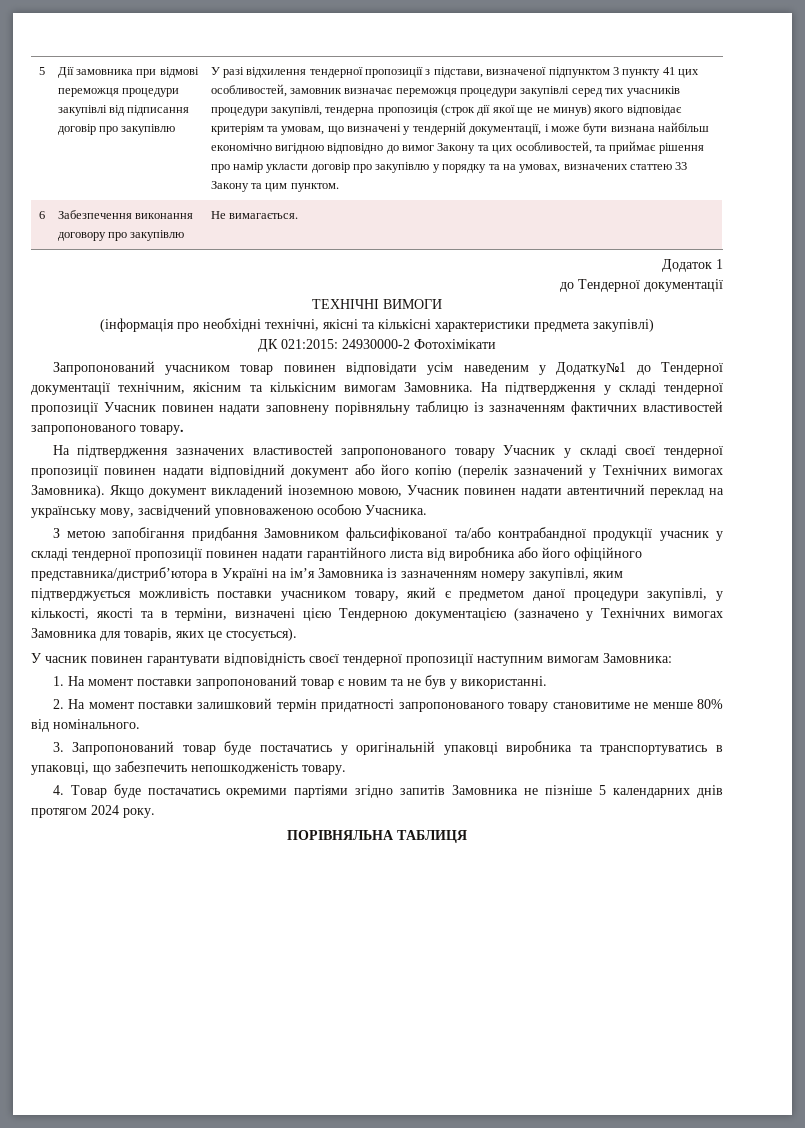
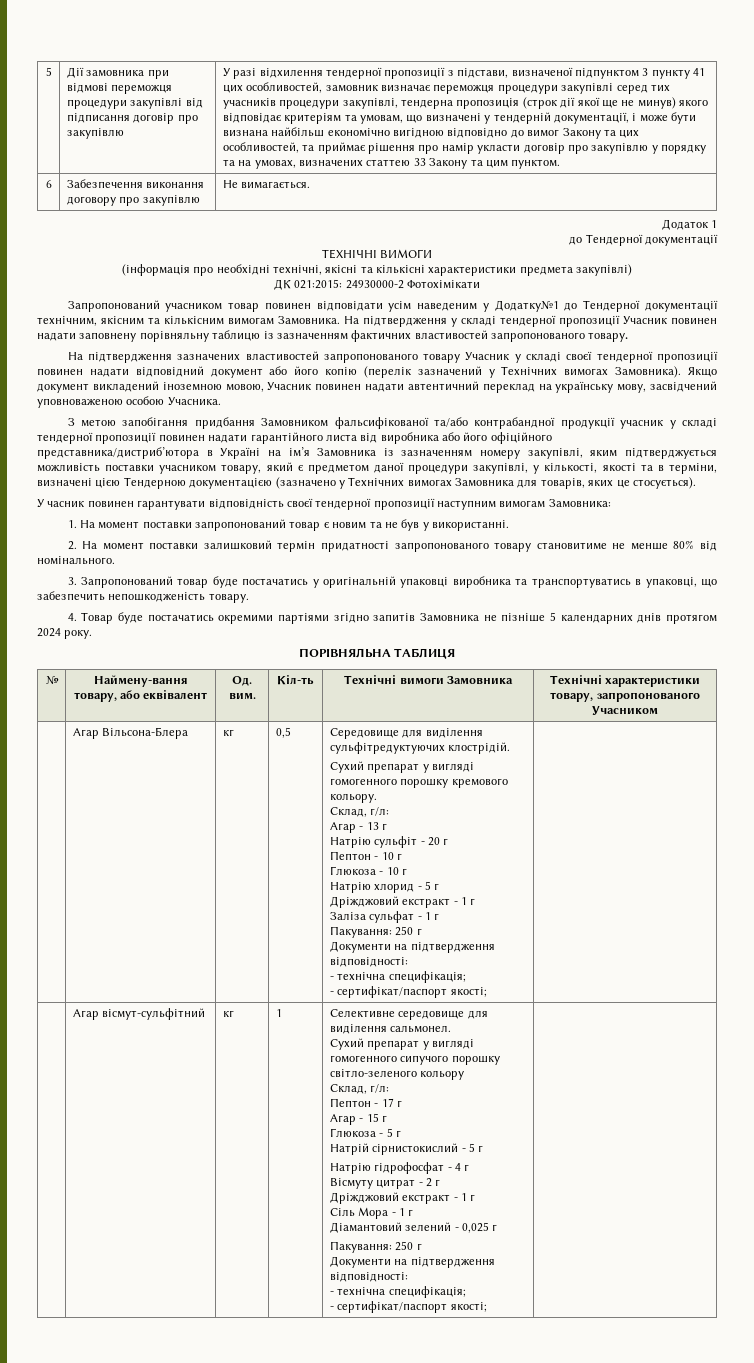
+ № | Наймену-вання товару, або еквівалент | Од. вим. | Кіл-ть | Технічні вимоги Замовника | Технічні характеристики товару, запропонованого Учасником
+ | Агар Вільсона-Блера | кг | 0,5 | Середовище для виділення сульфітредуктуючих клострідій.
+ Сухий препарат у вигляді гомогенного порошку кремового кольору.
+ Склад, г/л:
+ Агар - 13 г
+ Натрію сульфіт - 20 г
+ Пептон - 10 г
+ Глюкоза - 10 г
+ Натрію хлорид - 5 г
+ Дріжджовий екстракт - 1 г
+ Заліза сульфат - 1 г
+ Пакування: 250 г
+ Документи на підтвердження відповідності:
+ - технічна специфікація;
+ - сертифікат/паспорт якості; |
+ | Агар вісмут-сульфітний | кг | 1 | Селективне середовище для виділення сальмонел.
+ Сухий препарат у вигляді гомогенного сипучого порошку світло-зеленого кольору
+ Склад, г/л:
+ Пептон - 17 г
+ Агар - 15 г
+ Глюкоза - 5 г
+ Натрій сірнистокислий - 5 г
+ Натрію гідрофосфат - 4 г
+ Вісмуту цитрат - 2 г
+ Дріжджовий екстракт - 1 г
+ Сіль Мора - 1 г
+ Діамантовий зелений - 0,025 г
+ Пакування: 250 г
+ Документи на підтвердження відповідності:
+ - технічна специфікація;
+ - сертифікат/паспорт якості;

